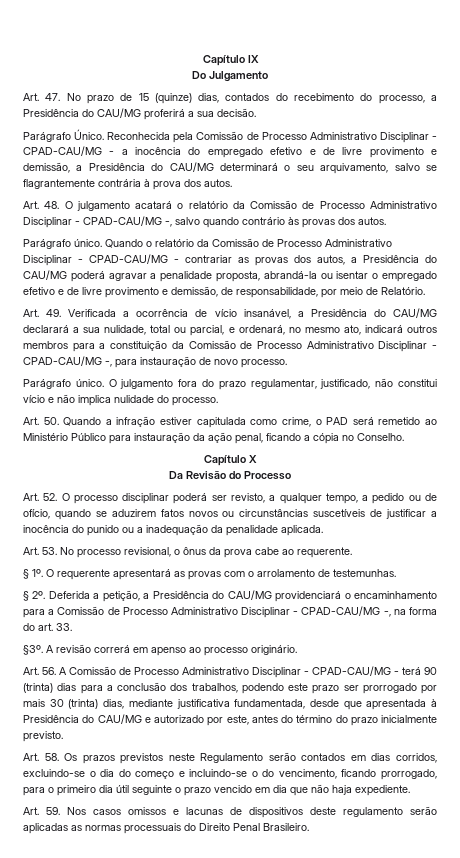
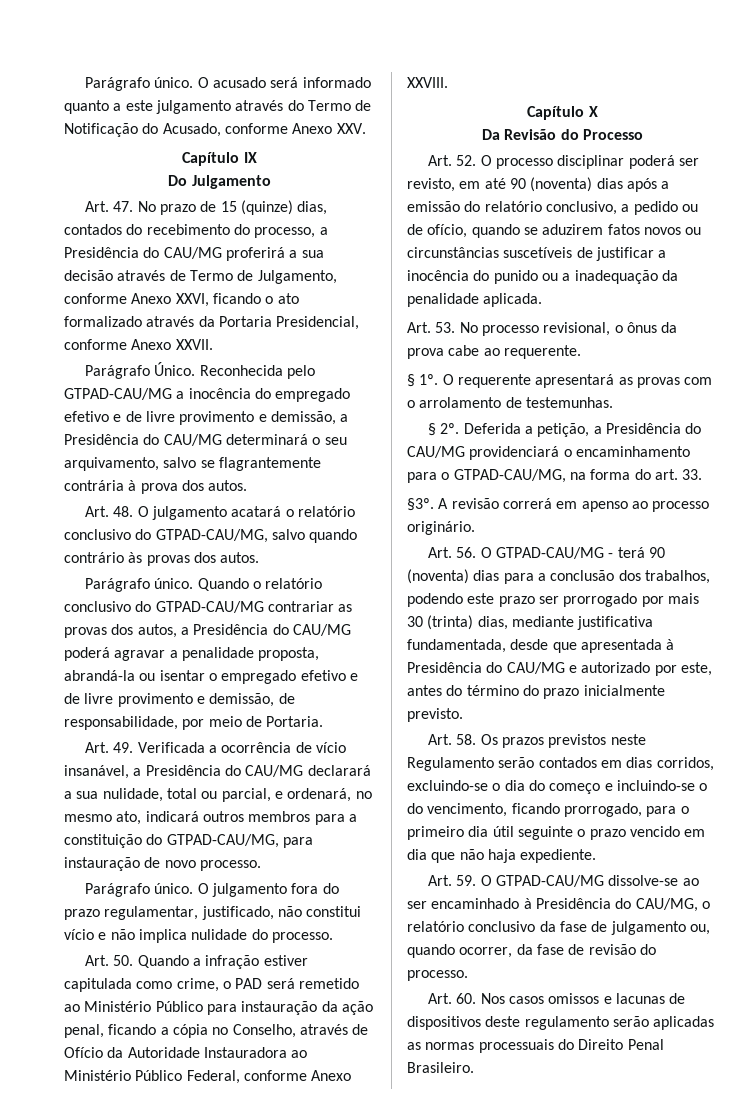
+ Parágrafo único. O acusado será informado quanto a este julgamento através do Termo de Notificação do Acusado, conforme Anexo XXV.
- Art. 47. No prazo de 15 (quinze) dias, contados do recebimento do processo, a Presidência do CAU/MG proferirá a sua decisão.
- Parágrafo Único. Reconhecida pela Comissão de Processo Administrativo Disciplinar - CPAD-CAU/MG - a inocência do empregado efetivo e de livre provimento e demissão, a Presidência do CAU/MG determinará o seu arquivamento, salvo se flagrantemente contrária à prova dos autos.
+ Art. 47. No prazo de 15 (quinze) dias, contados do recebimento do processo, a Presidência do CAU/MG proferirá a sua decisão através de Termo de Julgamento, conforme Anexo XXVI, ficando o ato formalizado através da Portaria Presidencial, conforme Anexo XXVII.
+ Parágrafo Único. Reconhecida pelo GTPAD-CAU/MG a inocência do empregado efetivo e de livre provimento e demissão, a Presidência do CAU/MG determinará o seu arquivamento, salvo se flagrantemente contrária à prova dos autos.
- Art. 48. O julgamento acatará o relatório da Comissão de Processo Administrativo Disciplinar - CPAD-CAU/MG -, salvo quando contrário às provas dos autos.
+ Art. 48. O julgamento acatará o relatório conclusivo do GTPAD-CAU/MG, salvo quando contrário às provas dos autos.
- Quando o relatório da Comissão de Processo Administrativo Disciplinar - CPAD-CAU/MG - contrariar as provas dos autos, a Presidência do CAU/MG poderá agravar a penalidade proposta, abrandá-la ou isentar o empregado efetivo e de livre provimento e demissão, de responsabilidade, por meio de Relatório.
+ Quando o relatório conclusivo do GTPAD-CAU/MG contrariar as provas dos autos, a Presidência do CAU/MG poderá agravar a penalidade proposta, abrandá-la ou isentar o empregado efetivo e de livre provimento e demissão, de responsabilidade, por meio de Portaria.
- Art. 49. Verificada a ocorrência de vício insanável, a Presidência do CAU/MG declarará a sua nulidade, total ou parcial, e ordenará, no mesmo ato, indicará outros membros para a constituição da Comissão de Processo Administrativo Disciplinar - CPAD-CAU/MG -, para instauração de novo processo.
+ Art. 49. Verificada a ocorrência de vício insanável, a Presidência do CAU/MG declarará a sua nulidade, total ou parcial, e ordenará, no mesmo ato, indicará outros membros para a constituição do GTPAD-CAU/MG, para instauração de novo processo.
- Art. 50. Quando a infração estiver capitulada como crime, o PAD será remetido ao Ministério Público para instauração da ação penal, ficando a cópia no Conselho.
+ Art. 50. Quando a infração estiver capitulada como crime, o PAD será remetido ao Ministério Público para instauração da ação penal, ficando a cópia no Conselho, através de Ofício da Autoridade Instauradora ao Ministério Público Federal, conforme Anexo XXVIII.
- Art. 52. O processo disciplinar poderá ser revisto, a qualquer tempo, a pedido ou de ofício, quando se aduzirem fatos novos ou circunstâncias suscetíveis de justificar a inocência do punido ou a inadequação da penalidade aplicada.
+ Art. 52. O processo disciplinar poderá ser revisto, em até 90 (noventa) dias após a emissão do relatório conclusivo, a pedido ou de ofício, quando se aduzirem fatos novos ou circunstâncias suscetíveis de justificar a inocência do punido ou a inadequação da penalidade aplicada.
- Deferida a petição, a Presidência do CAU/MG providenciará o encaminhamento para a Comissão de Processo Administrativo Disciplinar - CPAD-CAU/MG -, na forma do art. 33.
+ Deferida a petição, a Presidência do CAU/MG providenciará o encaminhamento para o GTPAD-CAU/MG, na forma do art. 33.
- Art. 56. A Comissão de Processo Administrativo Disciplinar - CPAD-CAU/MG - terá 90 (trinta) dias para a conclusão dos trabalhos, podendo este prazo ser prorrogado por mais 30 (trinta) dias, mediante justificativa fundamentada, desde que apresentada à Presidência do CAU/MG e autorizado por este, antes do término do prazo inicialmente previsto.
+ Art. 56. O GTPAD-CAU/MG - terá 90 (noventa) dias para a conclusão dos trabalhos, podendo este prazo ser prorrogado por mais 30 (trinta) dias, mediante justificativa fundamentada, desde que apresentada à Presidência do CAU/MG e autorizado por este, antes do término do prazo inicialmente previsto.
- Art. 59. Nos casos omissos e lacunas de dispositivos deste regulamento serão aplicadas as normas processuais do Direito Penal Brasileiro.
+ Art. 59. O GTPAD-CAU/MG dissolve-se ao ser encaminhado à Presidência do CAU/MG, o relatório conclusivo da fase de julgamento ou, quando ocorrer, da fase de revisão do processo.
+ Art. 60. Nos casos omissos e lacunas de dispositivos deste regulamento serão aplicadas as normas processuais do Direito Penal Brasileiro.

